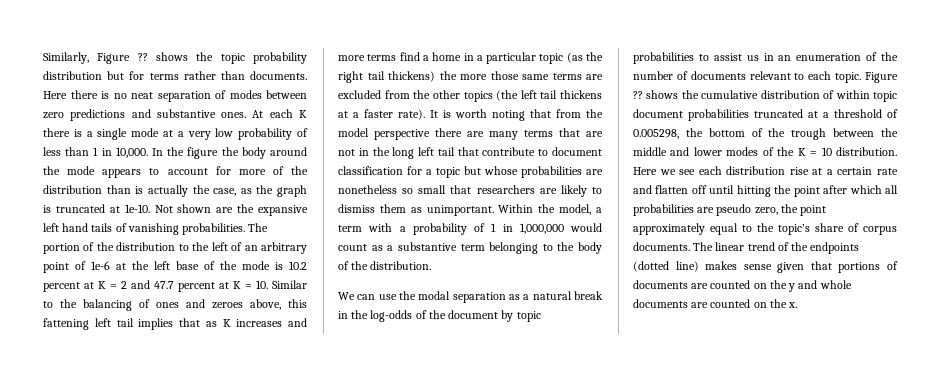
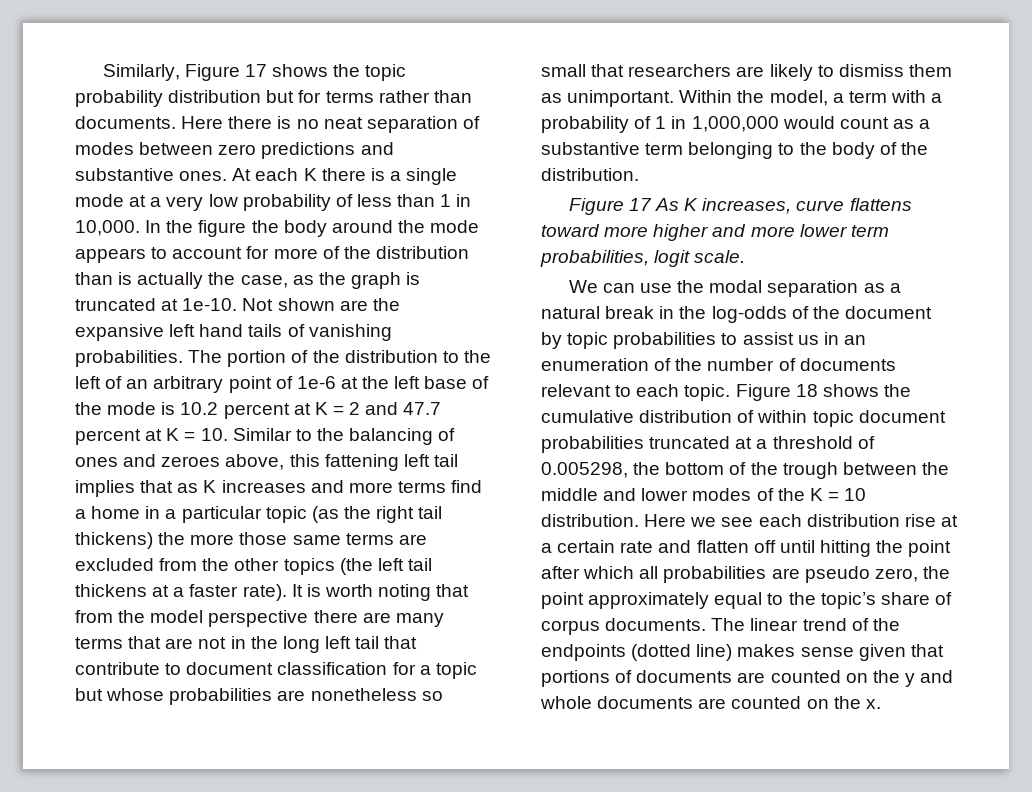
- Similarly, Figure ?? shows the topic probability distribution but for terms rather than documents.
+ Similarly, Figure 17 shows the topic probability distribution but for terms rather than documents.
+ Figure 17 As K increases, curve flattens toward more higher and more lower term probabilities, logit scale.
- Figure ?? shows the cumulative distribution of within topic document probabilities truncated at a threshold of 0.005298, the bottom of the trough between the middle and lower modes of the K = 10 distribution.
+ Figure 18 shows the cumulative distribution of within topic document probabilities truncated at a threshold of 0.005298, the bottom of the trough between the middle and lower modes of the K = 10 distribution.

